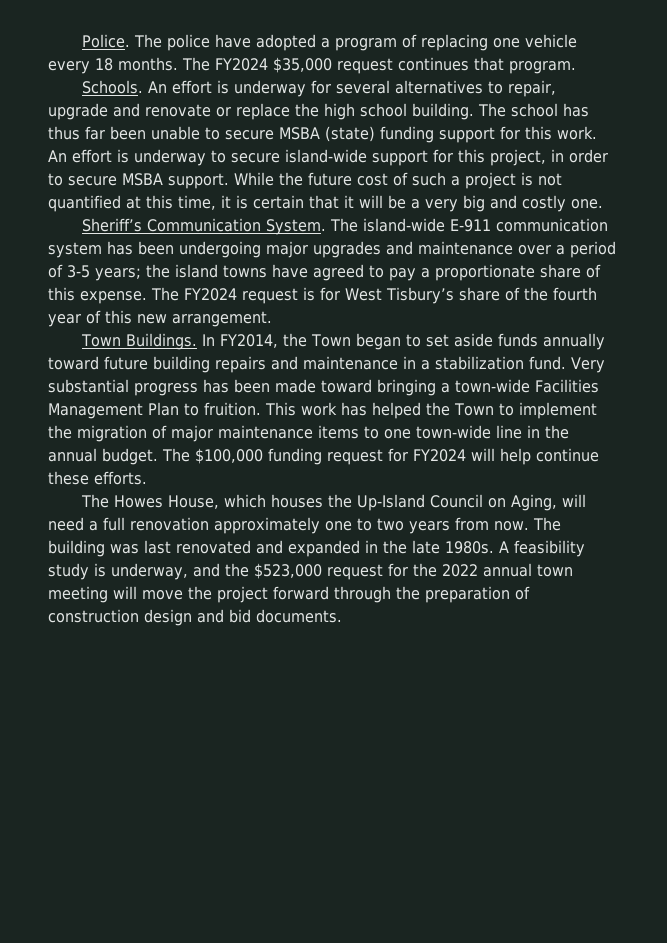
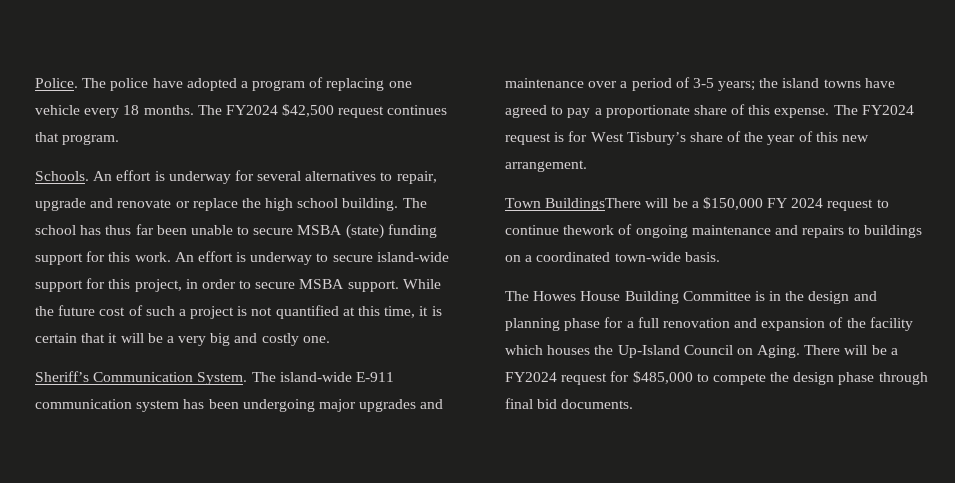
- The FY2024 $35,000 request continues that program.
+ The FY2024 $42,500 request continues that program.
- The FY2024 request is for West Tisbury’s share of the fourth year of this new arrangement.
+ The FY2024 request is for West Tisbury’s share of the year of this new arrangement.
- Town Buildings. In FY2014, the Town began to set aside funds annually toward future building repairs and maintenance in a stabilization fund. Very substantial progress has been made toward bringing a town-wide Facilities Management Plan to fruition. This work has helped the Town to implement the migration of major maintenance items to one town-wide line in the annual budget. The $100,000 funding request for FY2024 will help continue these efforts.
- The Howes House, which houses the Up-Island Council on Aging, will need a full renovation approximately one to two years from now. The building was last renovated and expanded in the late 1980s. A feasibility study is underway, and the $523,000 request for the 2022 annual town meeting will move the project forward through the preparation of construction design and bid documents.
+ Town BuildingsThere will be a $150,000 FY 2024 request to continue thework of ongoing maintenance and repairs to buildings on a coordinated town-wide basis.
+ The Howes House Building Committee is in the design and planning phase for a full renovation and expansion of the facility which houses the Up-Island Council on Aging. There will be a FY2024 request for $485,000 to compete the design phase through final bid documents.

